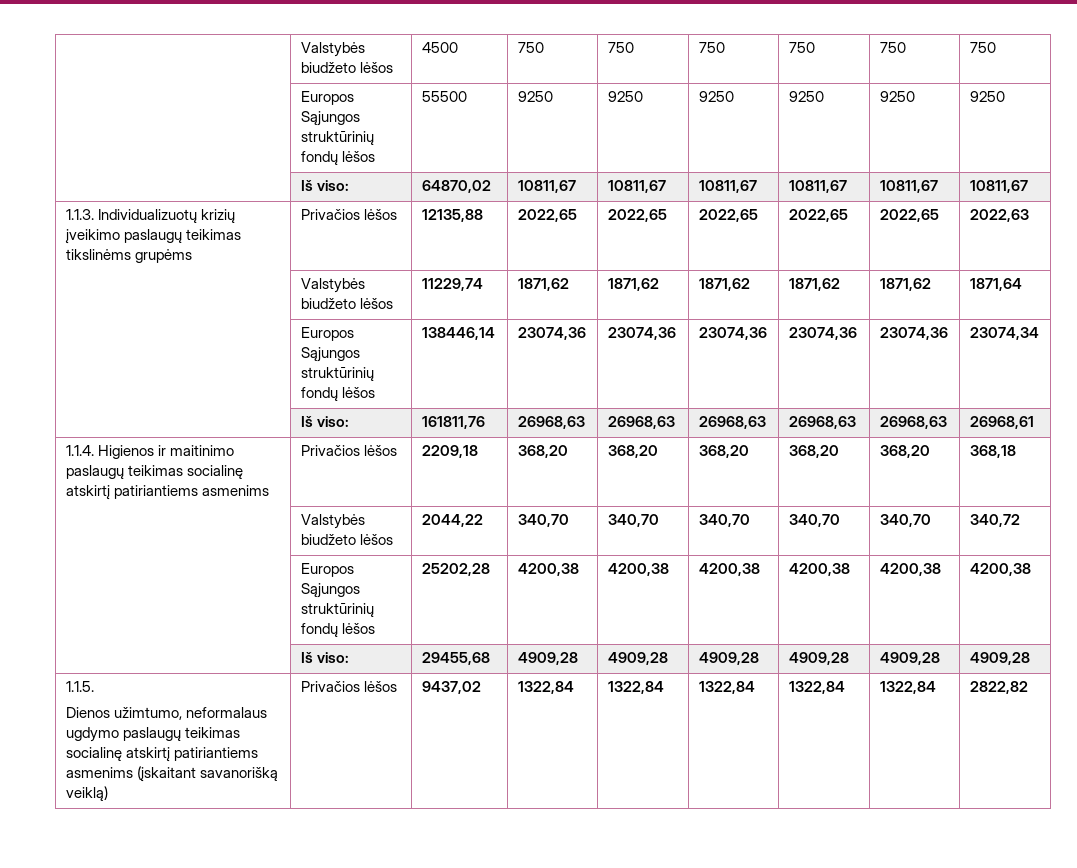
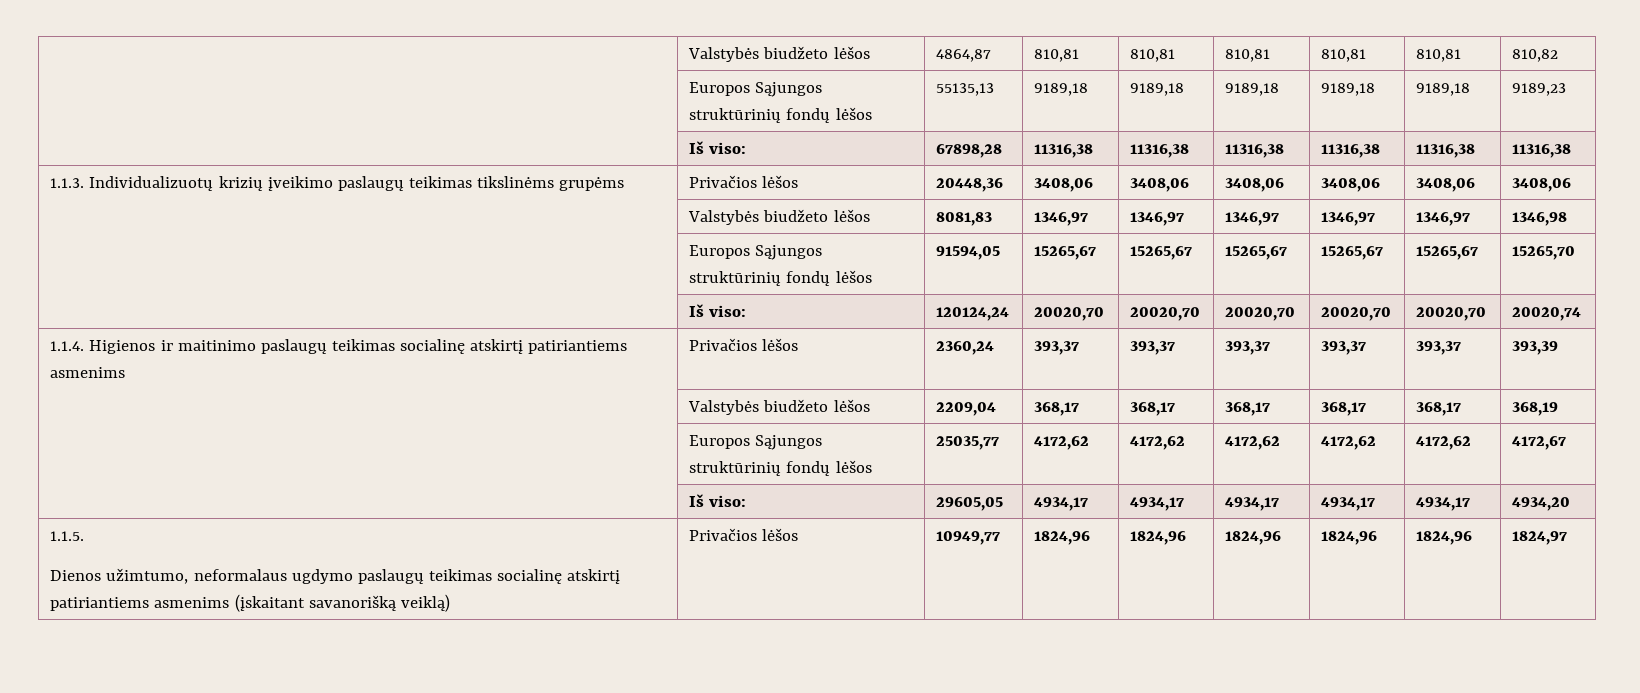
- | Valstybės biudžeto lėšos | 4500 | 750 | 750 | 750 | 750 | 750 | 750
- | Europos Sąjungos struktūrinių fondų lėšos | 55500 | 9250 | 9250 | 9250 | 9250 | 9250 | 9250
- | Iš viso: | 64870,02 | 10811,67 | 10811,67 | 10811,67 | 10811,67 | 10811,67 | 10811,67
+ | Valstybės biudžeto lėšos | 4864,87 | 810,81 | 810,81 | 810,81 | 810,81 | 810,81 | 810,82
+ | Europos Sąjungos struktūrinių fondų lėšos | 55135,13 | 9189,18 | 9189,18 | 9189,18 | 9189,18 | 9189,18 | 9189,23
+ | Iš viso: | 67898,28 | 11316,38 | 11316,38 | 11316,38 | 11316,38 | 11316,38 | 11316,38
- 1.1.3. Individualizuotų krizių įveikimo paslaugų teikimas tikslinėms grupėms | Privačios lėšos | 12135,88 | 2022,65 | 2022,65 | 2022,65 | 2022,65 | 2022,65 | 2022,63
- | Valstybės biudžeto lėšos | 11229,74 | 1871,62 | 1871,62 | 1871,62 | 1871,62 | 1871,62 | 1871,64
- | Europos Sąjungos struktūrinių fondų lėšos | 138446,14 | 23074,36 | 23074,36 | 23074,36 | 23074,36 | 23074,36 | 23074,34
- | Iš viso: | 161811,76 | 26968,63 | 26968,63 | 26968,63 | 26968,63 | 26968,63 | 26968,61
+ 1.1.3. Individualizuotų krizių įveikimo paslaugų teikimas tikslinėms grupėms | Privačios lėšos | 20448,36 | 3408,06 | 3408,06 | 3408,06 | 3408,06 | 3408,06 | 3408,06
+ | Valstybės biudžeto lėšos | 8081,83 | 1346,97 | 1346,97 | 1346,97 | 1346,97 | 1346,97 | 1346,98
+ | Europos Sąjungos struktūrinių fondų lėšos | 91594,05 | 15265,67 | 15265,67 | 15265,67 | 15265,67 | 15265,67 | 15265,70
+ | Iš viso: | 120124,24 | 20020,70 | 20020,70 | 20020,70 | 20020,70 | 20020,70 | 20020,74
- 1.1.4. Higienos ir maitinimo paslaugų teikimas socialinę atskirtį patiriantiems asmenims | Privačios lėšos | 2209,18 | 368,20 | 368,20 | 368,20 | 368,20 | 368,20 | 368,18
- | Valstybės biudžeto lėšos | 2044,22 | 340,70 | 340,70 | 340,70 | 340,70 | 340,70 | 340,72
- | Europos Sąjungos struktūrinių fondų lėšos | 25202,28 | 4200,38 | 4200,38 | 4200,38 | 4200,38 | 4200,38 | 4200,38
- | Iš viso: | 29455,68 | 4909,28 | 4909,28 | 4909,28 | 4909,28 | 4909,28 | 4909,28
+ 1.1.4. Higienos ir maitinimo paslaugų teikimas socialinę atskirtį patiriantiems asmenims | Privačios lėšos | 2360,24 | 393,37 | 393,37 | 393,37 | 393,37 | 393,37 | 393,39
+ | Valstybės biudžeto lėšos | 2209,04 | 368,17 | 368,17 | 368,17 | 368,17 | 368,17 | 368,19
+ | Europos Sąjungos struktūrinių fondų lėšos | 25035,77 | 4172,62 | 4172,62 | 4172,62 | 4172,62 | 4172,62 | 4172,67
+ | Iš viso: | 29605,05 | 4934,17 | 4934,17 | 4934,17 | 4934,17 | 4934,17 | 4934,20
  1.1.5.
- Dienos užimtumo, neformalaus ugdymo paslaugų teikimas socialinę atskirtį patiriantiems asmenims (įskaitant savanorišką veiklą) | Privačios lėšos | 9437,02 | 1322,84 | 1322,84 | 1322,84 | 1322,84 | 1322,84 | 2822,82
+ Dienos užimtumo, neformalaus ugdymo paslaugų teikimas socialinę atskirtį patiriantiems asmenims (įskaitant savanorišką veiklą) | Privačios lėšos | 10949,77 | 1824,96 | 1824,96 | 1824,96 | 1824,96 | 1824,96 | 1824,97

